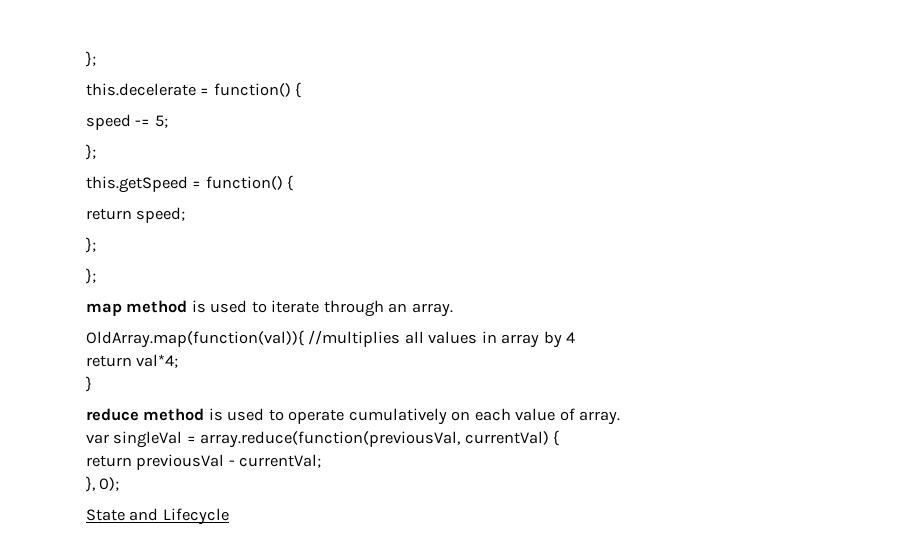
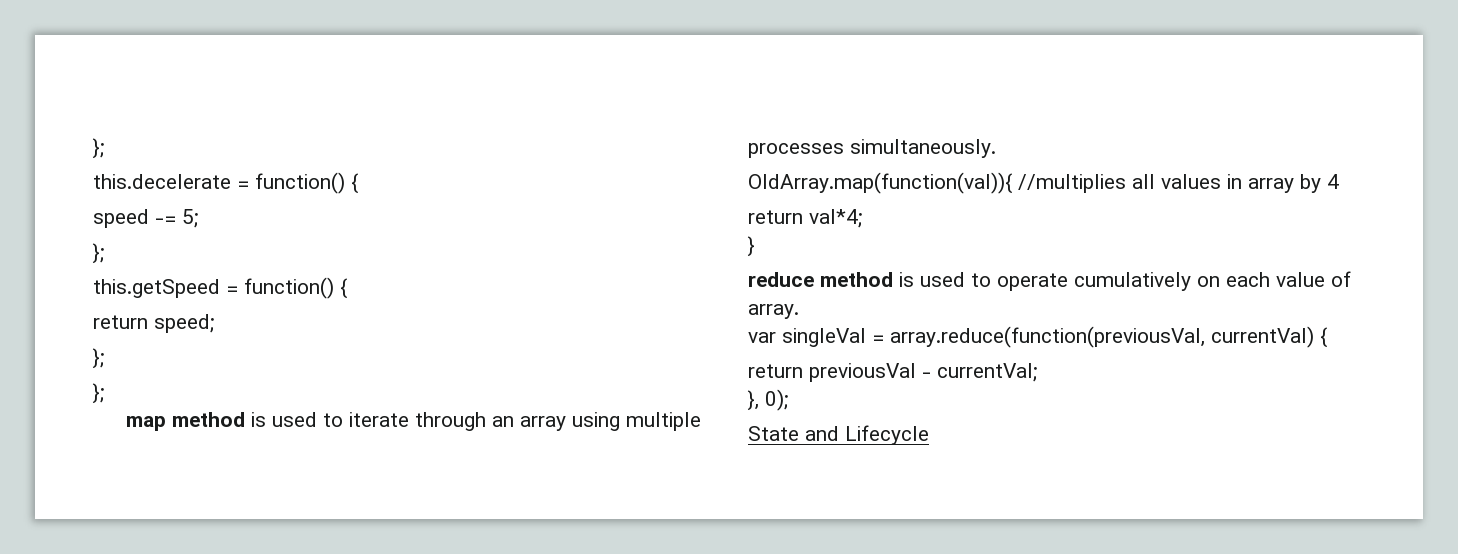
- map method is used to iterate through an array.
+ map method is used to iterate through an array using multiple processes simultaneously.

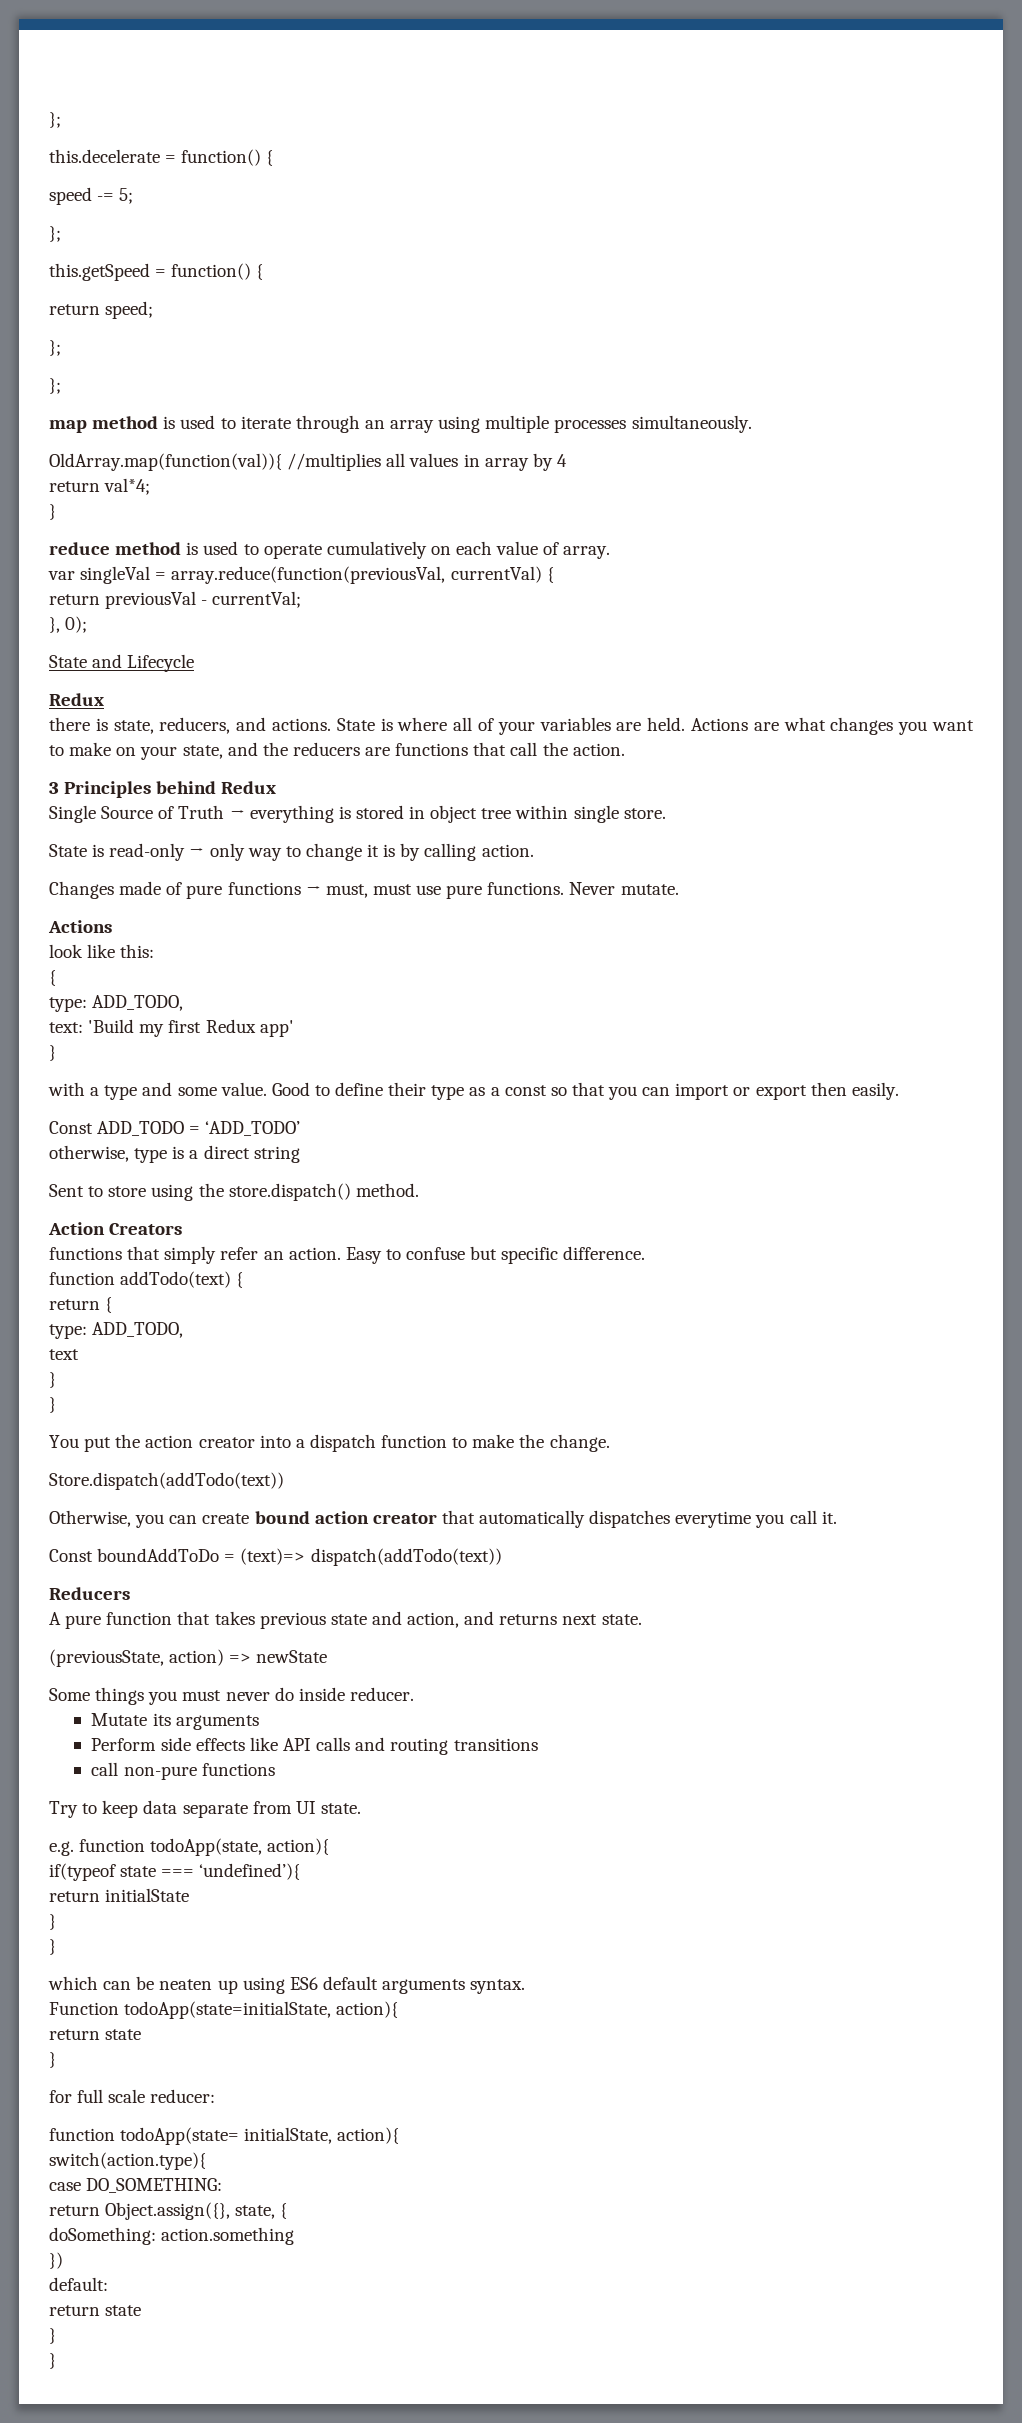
  State and Lifecycle
+ Redux
+ there is state, reducers, and actions. State is where all of your variables are held. Actions are what changes you want to make on your state, and the reducers are functions that call the action.
+ 3 Principles behind Redux
+ Single Source of Truth → everything is stored in object tree within single store.
+ State is read-only → only way to change it is by calling action.
+ Changes made of pure functions → must, must use pure functions. Never mutate.
+ Actions
+ look like this:
+ {
+ type: ADD_TODO,
+ text: 'Build my first Redux app'
+ }
+ with a type and some value. Good to define their type as a const so that you can import or export then easily.
+ Const ADD_TODO = ‘ADD_TODO’
+ otherwise, type is a direct string
+ Sent to store using the store.dispatch() method.
+ Action Creators
+ functions that simply refer an action. Easy to confuse but specific difference.
+ function addTodo(text) {
+ return {
+ type: ADD_TODO,
+ text
+ }
+ }
+ You put the action creator into a dispatch function to make the change.
+ Store.dispatch(addTodo(text))
+ Otherwise, you can create bound action creator that automatically dispatches everytime you call it.
+ Const boundAddToDo = (text)=> dispatch(addTodo(text))
+ Reducers
+ A pure function that takes previous state and action, and returns next state.
+ (previousState, action) => newState
+ Some things you must never do inside reducer.
+ Mutate its arguments
+ Perform side effects like API calls and routing transitions
+ call non-pure functions
+ Try to keep data separate from UI state.
+ e.g. function todoApp(state, action){
+ if(typeof state === ‘undefined’){
+ return initialState
+ }
+ }
+ which can be neaten up using ES6 default arguments syntax.
+ Function todoApp(state=initialState, action){
+ return state
+ }
+ for full scale reducer:
+ function todoApp(state= initialState, action){
+ switch(action.type){
+ case DO_SOMETHING:
+ return Object.assign({}, state, {
+ doSomething: action.something
+ })
+ default:
+ return state
+ }
+ }

